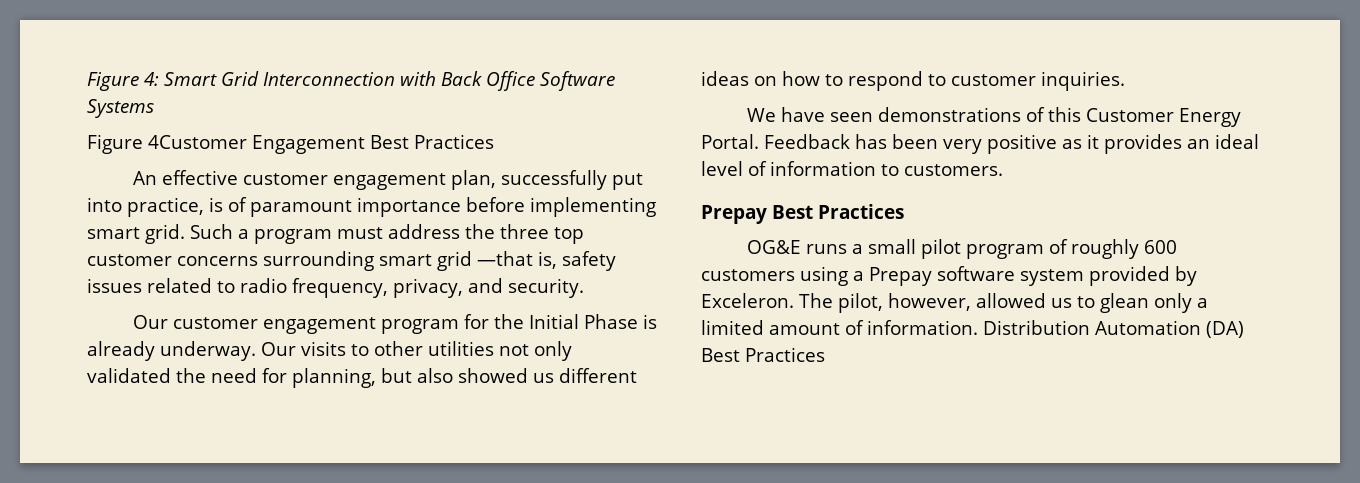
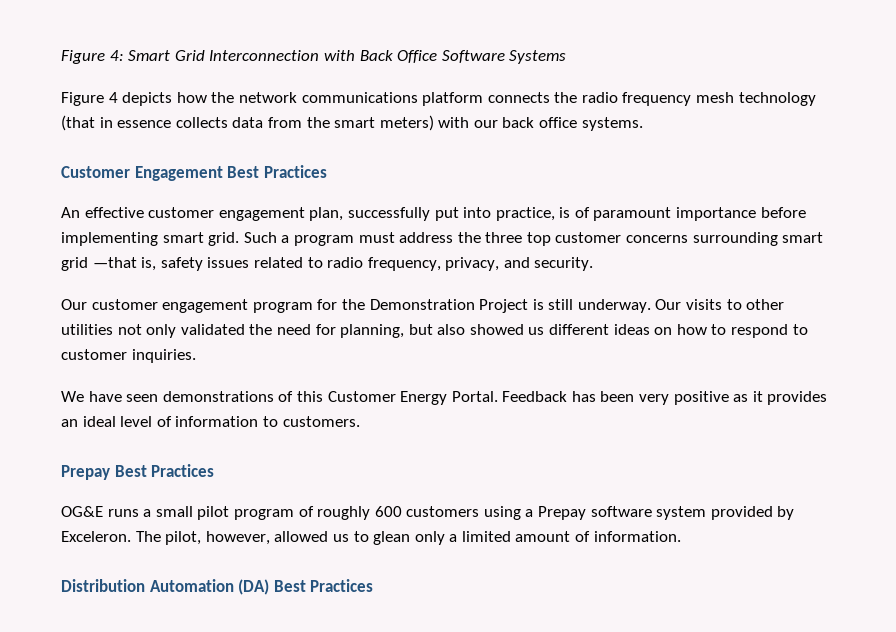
- Figure 4Customer Engagement Best Practices
+ Figure 4 depicts how the network communications platform connects the radio frequency mesh technology (that in essence collects data from the smart meters) with our back office systems.
+ Customer Engagement Best Practices
- Our customer engagement program for the Initial Phase is already underway.
+ Our customer engagement program for the Demonstration Project is still underway.
- The pilot, however, allowed us to glean only a limited amount of information. Distribution Automation (DA) Best Practices
+ The pilot, however, allowed us to glean only a limited amount of information.
+ Distribution Automation (DA) Best Practices

